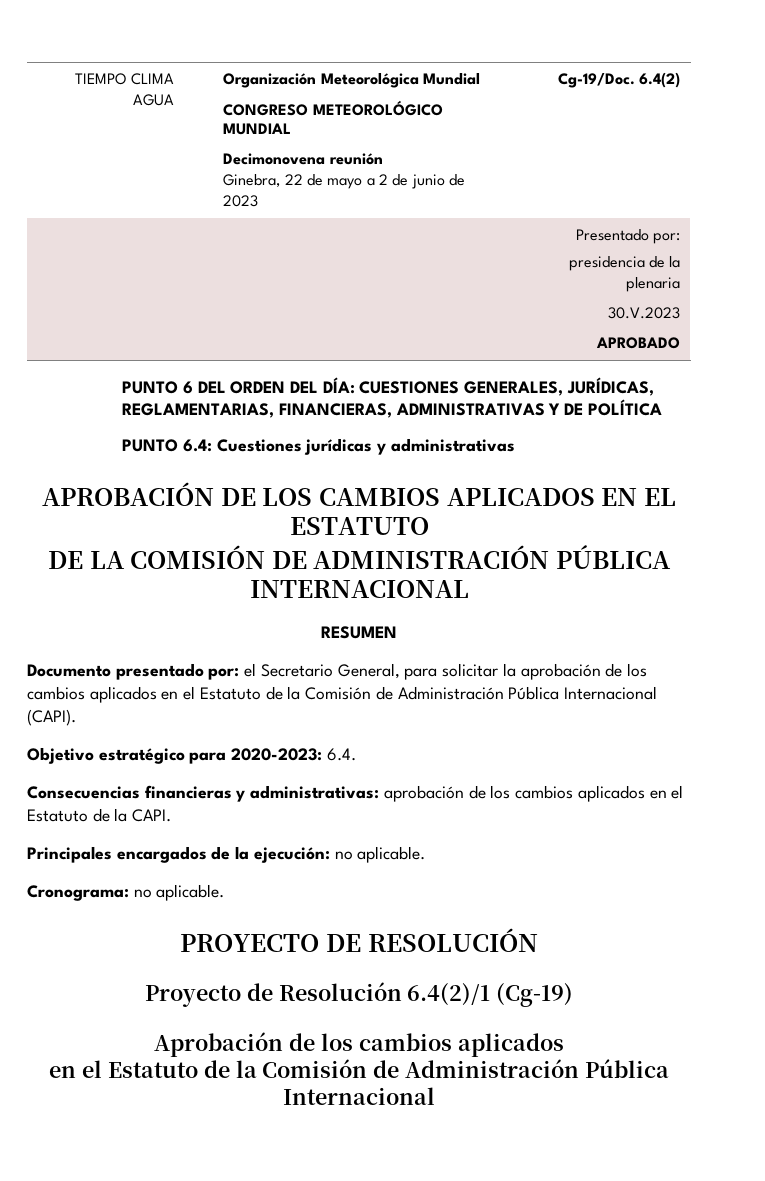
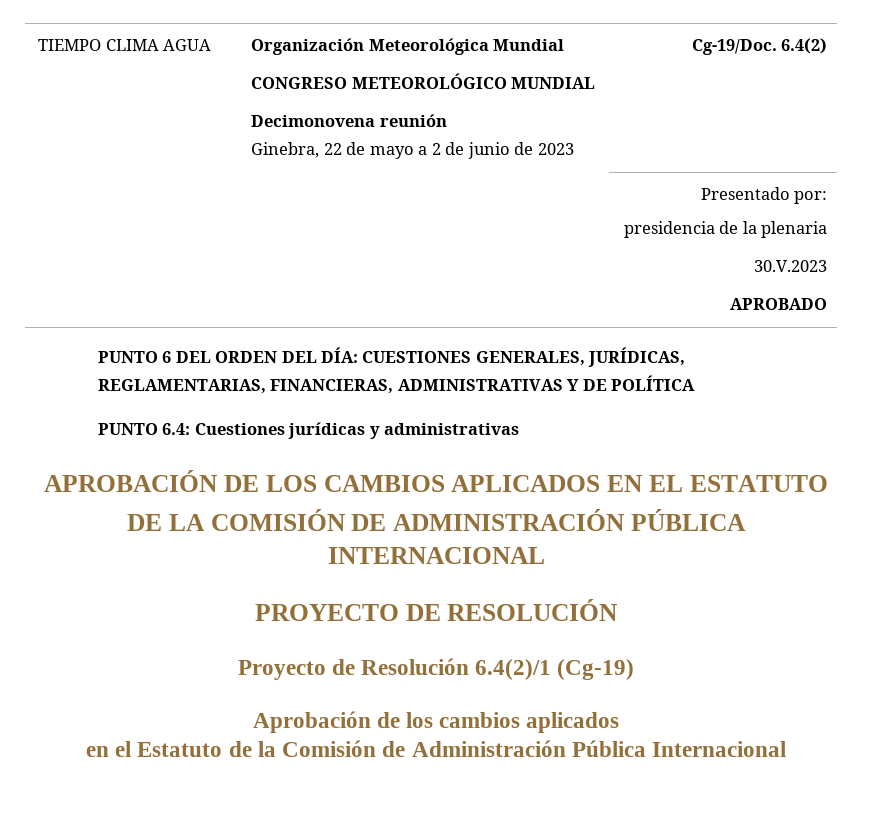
- RESUMEN
- Documento presentado por: el Secretario General, para solicitar la aprobación de los cambios aplicados en el Estatuto de la Comisión de Administración Pública Internacional (CAPI).
- Objetivo estratégico para 2020-2023: 6.4.
- Consecuencias financieras y administrativas: aprobación de los cambios aplicados en el Estatuto de la CAPI.
- Principales encargados de la ejecución: no aplicable.
- Cronograma: no aplicable.

